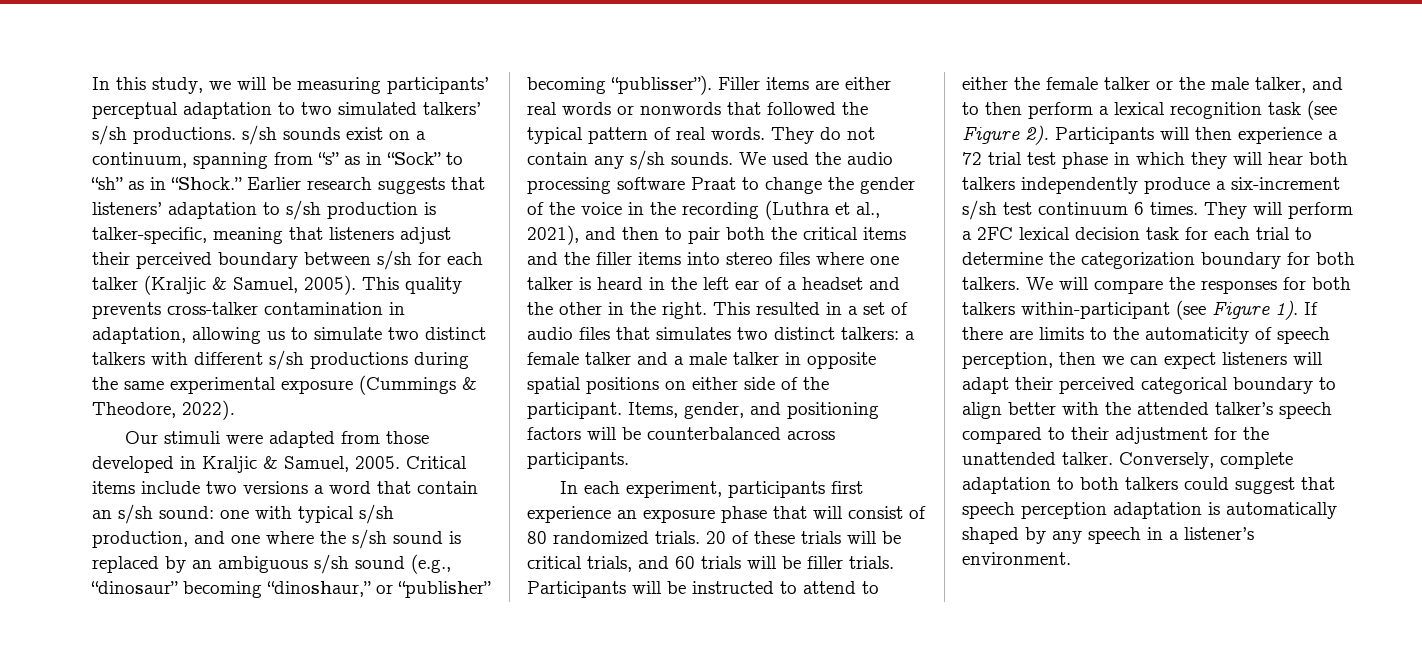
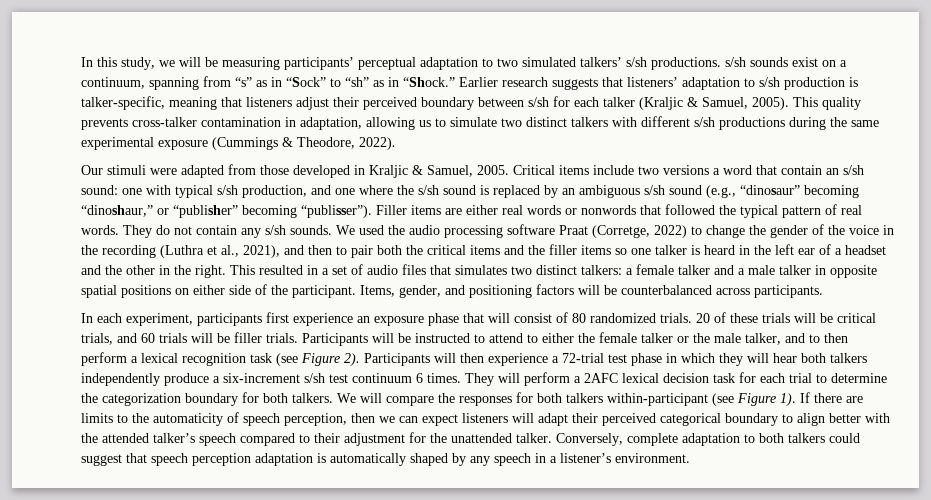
- We used the audio processing software Praat to change the gender of the voice in the recording (Luthra et al., 2021), and then to pair both the critical items and the filler items into stereo files where one talker is heard in the left ear of a headset and the other in the right.
+ We used the audio processing software Praat (Corretge, 2022) to change the gender of the voice in the recording (Luthra et al., 2021), and then to pair both the critical items and the filler items so one talker is heard in the left ear of a headset and the other in the right.
- Participants will then experience a 72 trial test phase in which they will hear both talkers independently produce a six-increment s/sh test continuum 6 times.
+ Participants will then experience a 72-trial test phase in which they will hear both talkers independently produce a six-increment s/sh test continuum 6 times.
- They will perform a 2FC lexical decision task for each trial to determine the categorization boundary for both talkers.
+ They will perform a 2AFC lexical decision task for each trial to determine the categorization boundary for both talkers.

